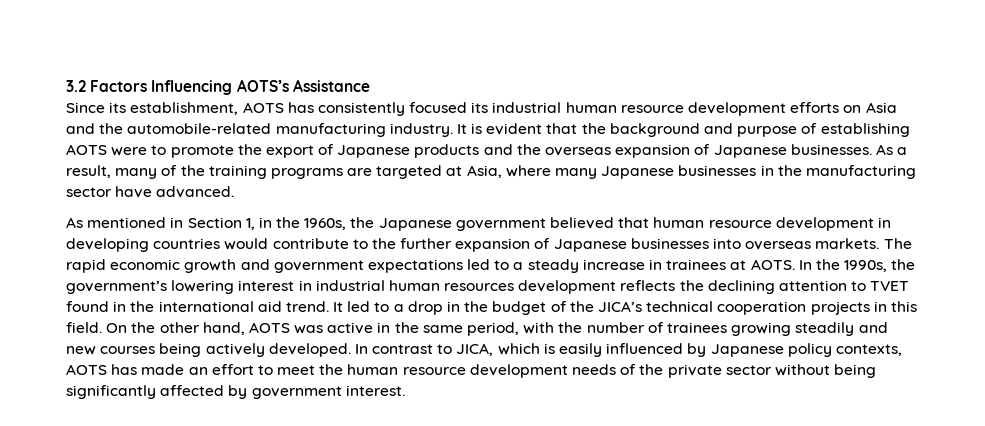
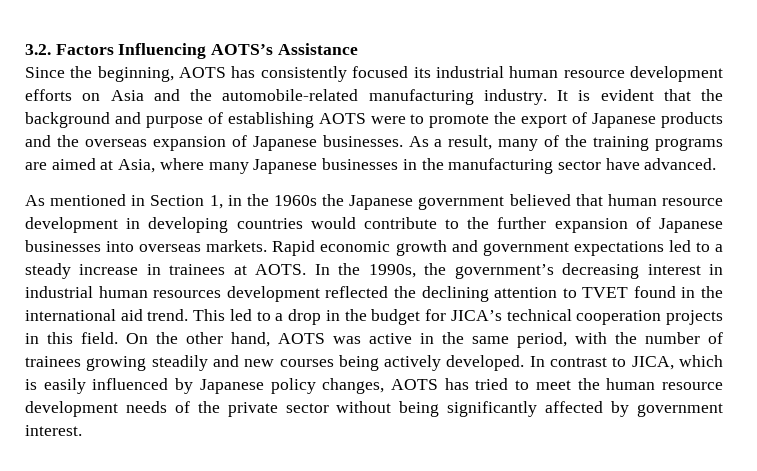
- 3.2 Factors Influencing AOTS’s Assistance
+ 3.2. Factors Influencing AOTS’s Assistance
- Since its establishment, AOTS has consistently focused its industrial human resource development efforts on Asia and the automobile-related manufacturing industry.
+ Since the beginning, AOTS has consistently focused its industrial human resource development efforts on Asia and the automobile-related manufacturing industry.
- As a result, many of the training programs are targeted at Asia, where many Japanese businesses in the manufacturing sector have advanced.
+ As a result, many of the training programs are aimed at Asia, where many Japanese businesses in the manufacturing sector have advanced.
- As mentioned in Section 1, in the 1960s, the Japanese government believed that human resource development in developing countries would contribute to the further expansion of Japanese businesses into overseas markets.
+ As mentioned in Section 1, in the 1960s the Japanese government believed that human resource development in developing countries would contribute to the further expansion of Japanese businesses into overseas markets.
- The rapid economic growth and government expectations led to a steady increase in trainees at AOTS.
+ Rapid economic growth and government expectations led to a steady increase in trainees at AOTS.
- In the 1990s, the government’s lowering interest in industrial human resources development reflects the declining attention to TVET found in the international aid trend.
+ In the 1990s, the government’s decreasing interest in industrial human resources development reflected the declining attention to TVET found in the international aid trend.
- It led to a drop in the budget of the JICA’s technical cooperation projects in this field.
+ This led to a drop in the budget for JICA’s technical cooperation projects in this field.
- In contrast to JICA, which is easily influenced by Japanese policy contexts, AOTS has made an effort to meet the human resource development needs of the private sector without being significantly affected by government interest.
+ In contrast to JICA, which is easily influenced by Japanese policy changes, AOTS has tried to meet the human resource development needs of the private sector without being significantly affected by government interest.

